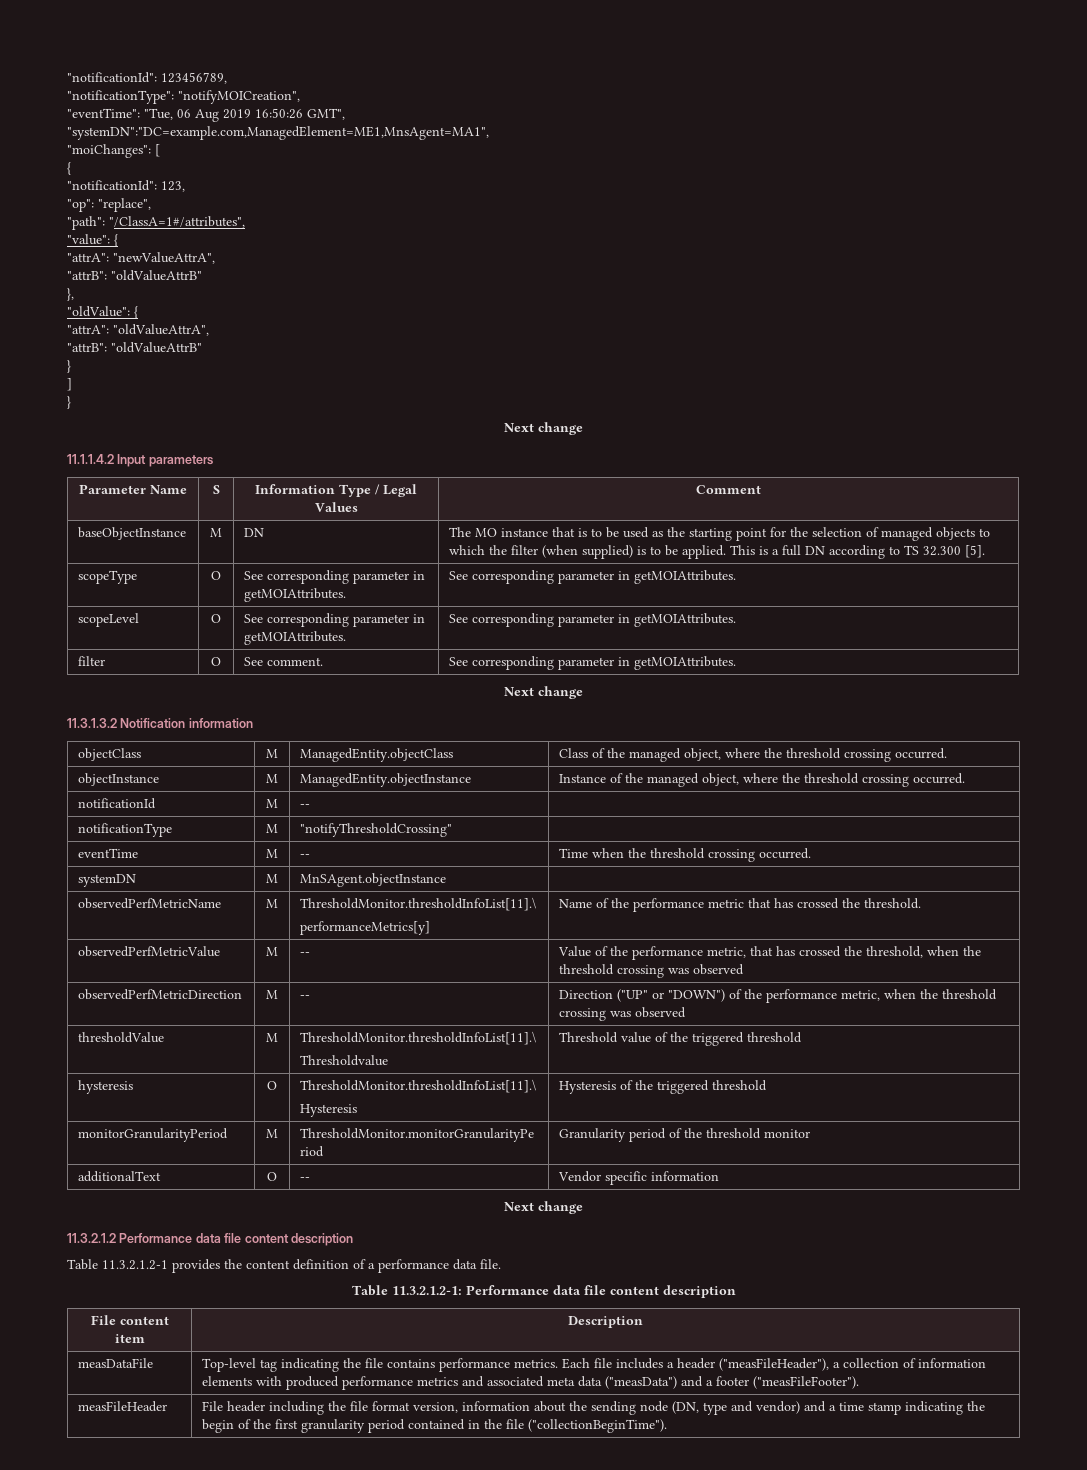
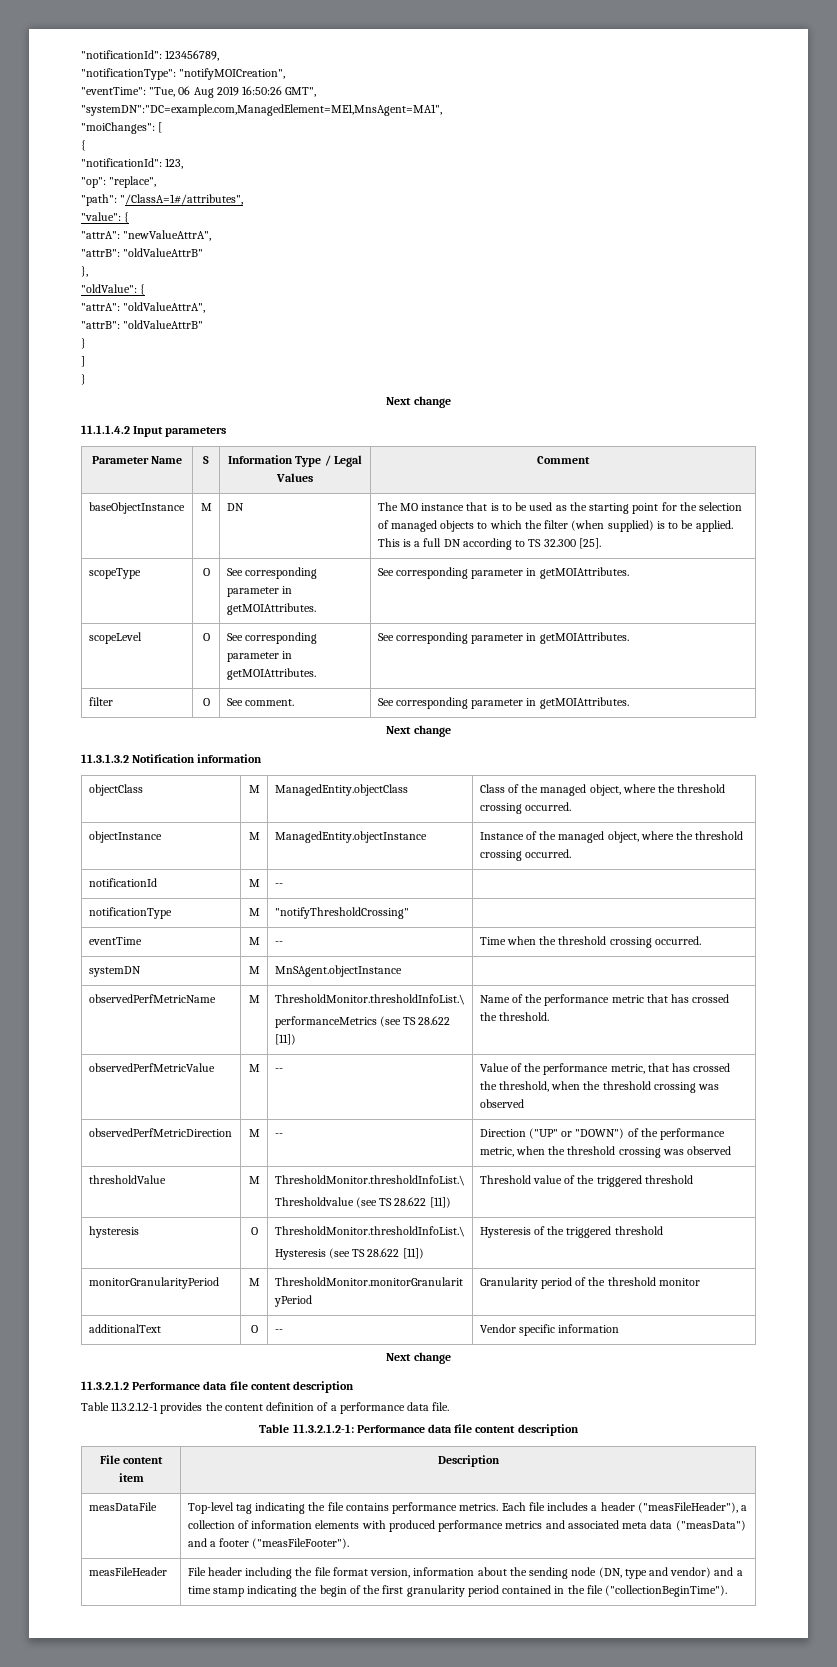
- This is a full DN according to TS 32.300 [5].
+ This is a full DN according to TS 32.300 [25].
- observedPerfMetricName | M | ThresholdMonitor.thresholdInfoList[11].\
- performanceMetrics[y] | Name of the performance metric that has crossed the threshold.
+ observedPerfMetricName | M | ThresholdMonitor.thresholdInfoList.\
+ performanceMetrics (see TS 28.622 [11]) | Name of the performance metric that has crossed the threshold.
- thresholdValue | M | ThresholdMonitor.thresholdInfoList[11].\
- Thresholdvalue | Threshold value of the triggered threshold
+ thresholdValue | M | ThresholdMonitor.thresholdInfoList.\
+ Thresholdvalue (see TS 28.622 [11]) | Threshold value of the triggered threshold
- hysteresis | O | ThresholdMonitor.thresholdInfoList[11].\
- Hysteresis | Hysteresis of the triggered threshold
+ hysteresis | O | ThresholdMonitor.thresholdInfoList.\
+ Hysteresis (see TS 28.622 [11]) | Hysteresis of the triggered threshold

